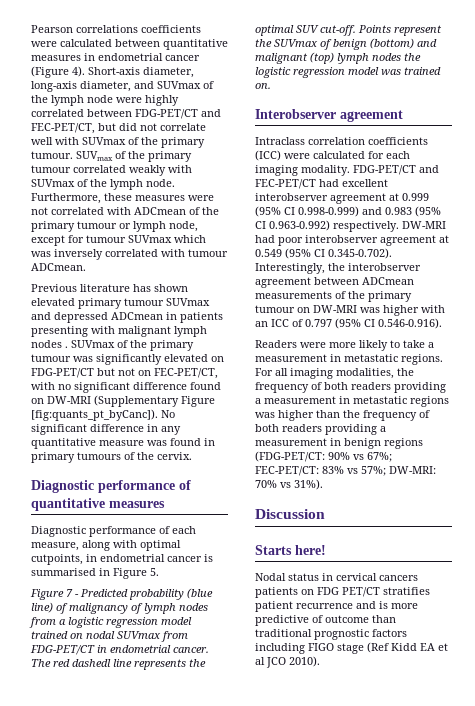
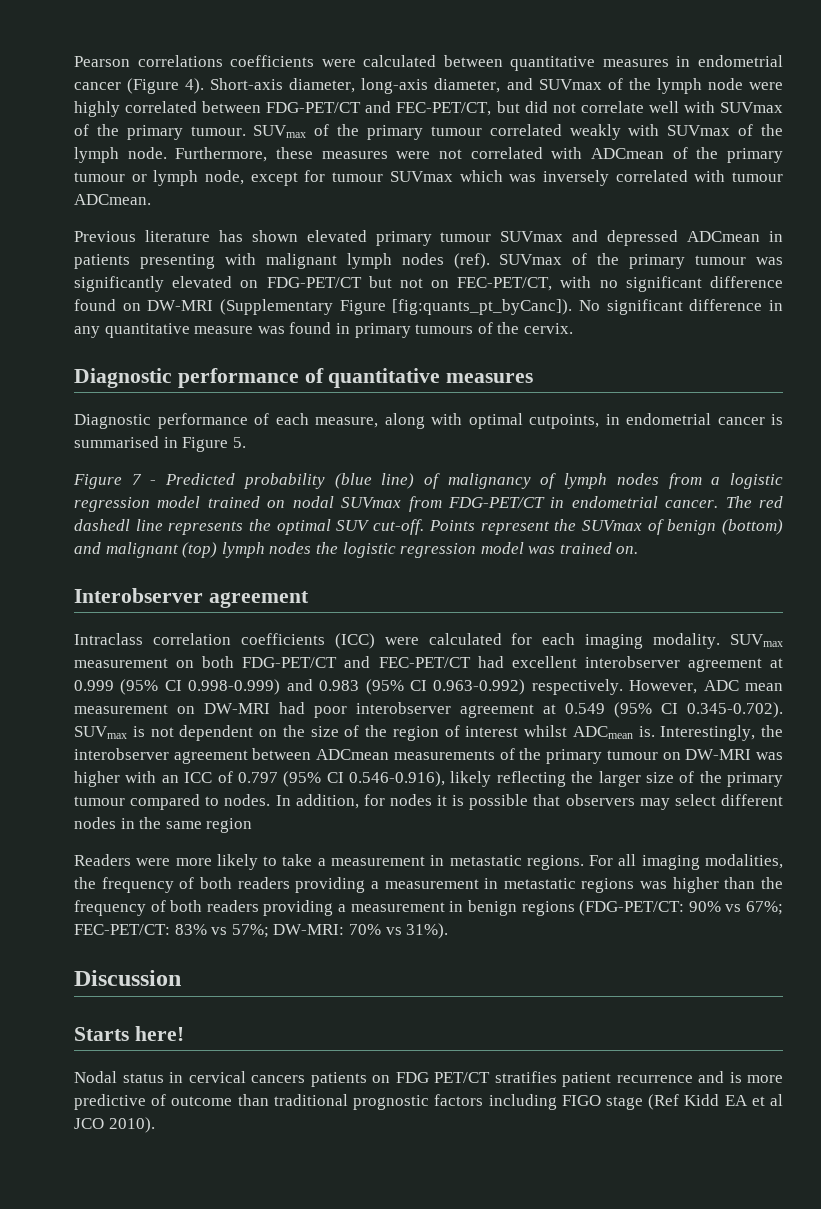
- Previous literature has shown elevated primary tumour SUVmax and depressed ADCmean in patients presenting with malignant lymph nodes .
+ Previous literature has shown elevated primary tumour SUVmax and depressed ADCmean in patients presenting with malignant lymph nodes (ref).
- FDG-PET/CT and FEC-PET/CT had excellent interobserver agreement at 0.999 (95% CI 0.998-0.999) and 0.983 (95% CI 0.963-0.992) respectively.
+ SUVmax measurement on both FDG-PET/CT and FEC-PET/CT had excellent interobserver agreement at 0.999 (95% CI 0.998-0.999) and 0.983 (95% CI 0.963-0.992) respectively.
- DW-MRI had poor interobserver agreement at 0.549 (95% CI 0.345-0.702). Interestingly, the interobserver agreement between ADCmean measurements of the primary tumour on DW-MRI was higher with an ICC of 0.797 (95% CI 0.546-0.916).
+ However, ADC mean measurement on DW-MRI had poor interobserver agreement at 0.549 (95% CI 0.345-0.702). SUVmax is not dependent on the size of the region of interest whilst ADCmean is. Interestingly, the interobserver agreement between ADCmean measurements of the primary tumour on DW-MRI was higher with an ICC of 0.797 (95% CI 0.546-0.916), likely reflecting the larger size of the primary tumour compared to nodes. In addition, for nodes it is possible that observers may select different nodes in the same region

